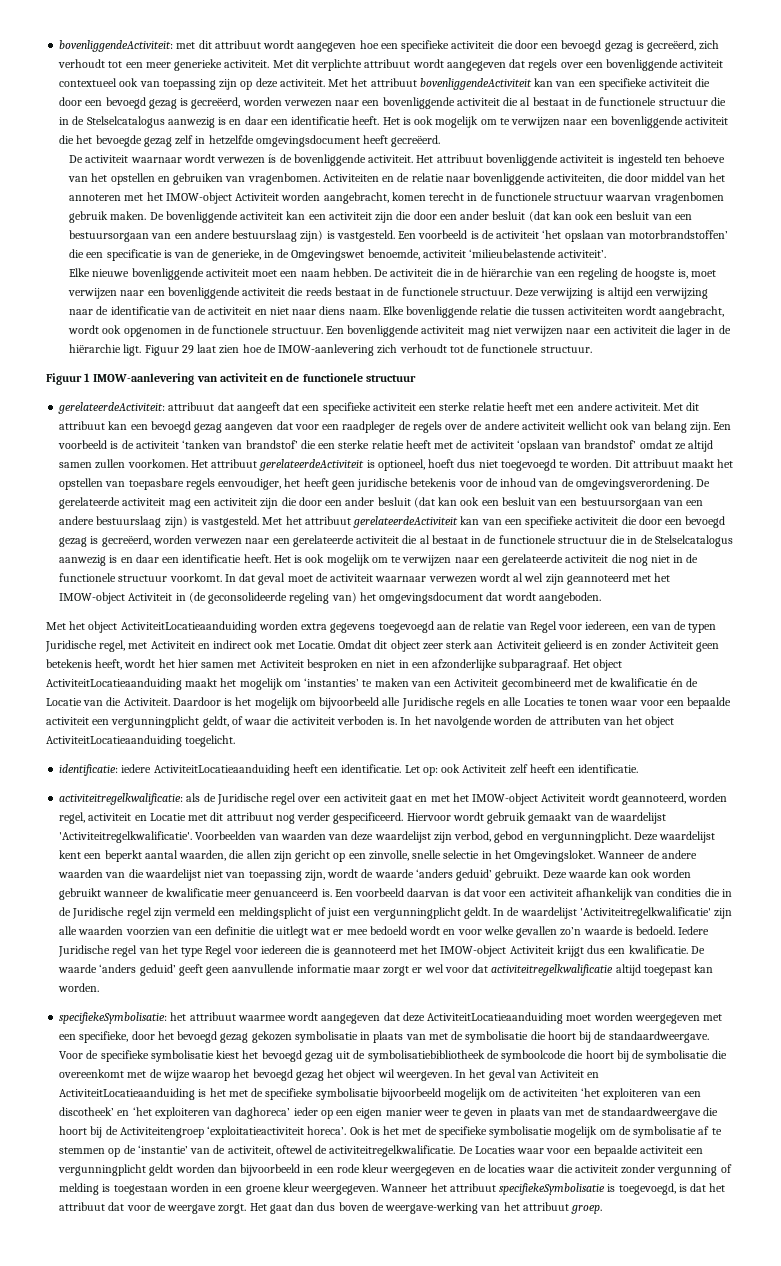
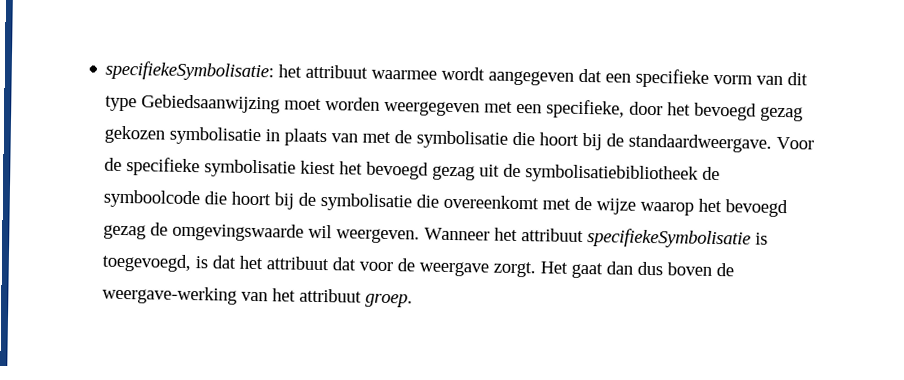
- bovenliggendeActiviteit: met dit attribuut wordt aangegeven hoe een specifieke activiteit die door een bevoegd gezag is gecreëerd, zich verhoudt tot een meer generieke activiteit. Met dit verplichte attribuut wordt aangegeven dat regels over een bovenliggende activiteit contextueel ook van toepassing zijn op deze activiteit. Met het attribuut bovenliggendeActiviteit kan van een specifieke activiteit die door een bevoegd gezag is gecreëerd, worden verwezen naar een bovenliggende activiteit die al bestaat in de functionele structuur die in de Stelselcatalogus aanwezig is en daar een identificatie heeft. Het is ook mogelijk om te verwijzen naar een bovenliggende activiteit die het bevoegde gezag zelf in hetzelfde omgevingsdocument heeft gecreëerd.
- De activiteit waarnaar wordt verwezen ís de bovenliggende activiteit. Het attribuut bovenliggende activiteit is ingesteld ten behoeve van het opstellen en gebruiken van vragenbomen. Activiteiten en de relatie naar bovenliggende activiteiten, die door middel van het annoteren met het IMOW-object Activiteit worden aangebracht, komen terecht in de functionele structuur waarvan vragenbomen gebruik maken. De bovenliggende activiteit kan een activiteit zijn die door een ander besluit (dat kan ook een besluit van een bestuursorgaan van een andere bestuurslaag zijn) is vastgesteld. Een voorbeeld is de activiteit ‘het opslaan van motorbrandstoffen’ die een specificatie is van de generieke, in de Omgevingswet benoemde, activiteit ‘milieubelastende activiteit’.
- Elke nieuwe bovenliggende activiteit moet een naam hebben. De activiteit die in de hiërarchie van een regeling de hoogste is, moet verwijzen naar een bovenliggende activiteit die reeds bestaat in de functionele structuur. Deze verwijzing is altijd een verwijzing naar de identificatie van de activiteit en niet naar diens naam. Elke bovenliggende relatie die tussen activiteiten wordt aangebracht, wordt ook opgenomen in de functionele structuur. Een bovenliggende activiteit mag niet verwijzen naar een activiteit die lager in de hiërarchie ligt. Figuur 29 laat zien hoe de IMOW-aanlevering zich verhoudt tot de functionele structuur.
- Figuur 1 IMOW-aanlevering van activiteit en de functionele structuur
- gerelateerdeActiviteit: attribuut dat aangeeft dat een specifieke activiteit een sterke relatie heeft met een andere activiteit. Met dit attribuut kan een bevoegd gezag aangeven dat voor een raadpleger de regels over de andere activiteit wellicht ook van belang zijn. Een voorbeeld is de activiteit ‘tanken van brandstof’ die een sterke relatie heeft met de activiteit ‘opslaan van brandstof’ omdat ze altijd samen zullen voorkomen. Het attribuut gerelateerdeActiviteit is optioneel, hoeft dus niet toegevoegd te worden. Dit attribuut maakt het opstellen van toepasbare regels eenvoudiger, het heeft geen juridische betekenis voor de inhoud van de omgevingsverordening. De gerelateerde activiteit mag een activiteit zijn die door een ander besluit (dat kan ook een besluit van een bestuursorgaan van een andere bestuurslaag zijn) is vastgesteld. Met het attribuut gerelateerdeActiviteit kan van een specifieke activiteit die door een bevoegd gezag is gecreëerd, worden verwezen naar een gerelateerde activiteit die al bestaat in de functionele structuur die in de Stelselcatalogus aanwezig is en daar een identificatie heeft. Het is ook mogelijk om te verwijzen naar een gerelateerde activiteit die nog niet in de functionele structuur voorkomt. In dat geval moet de activiteit waarnaar verwezen wordt al wel zijn geannoteerd met het IMOW-object Activiteit in (de geconsolideerde regeling van) het omgevingsdocument dat wordt aangeboden.
- Met het object ActiviteitLocatieaanduiding worden extra gegevens toegevoegd aan de relatie van Regel voor iedereen, een van de typen Juridische regel, met Activiteit en indirect ook met Locatie. Omdat dit object zeer sterk aan Activiteit gelieerd is en zonder Activiteit geen betekenis heeft, wordt het hier samen met Activiteit besproken en niet in een afzonderlijke subparagraaf. Het object ActiviteitLocatieaanduiding maakt het mogelijk om ‘instanties’ te maken van een Activiteit gecombineerd met de kwalificatie én de Locatie van die Activiteit. Daardoor is het mogelijk om bijvoorbeeld alle Juridische regels en alle Locaties te tonen waar voor een bepaalde activiteit een vergunningplicht geldt, of waar die activiteit verboden is. In het navolgende worden de attributen van het object ActiviteitLocatieaanduiding toegelicht.
- identificatie: iedere ActiviteitLocatieaanduiding heeft een identificatie. Let op: ook Activiteit zelf heeft een identificatie.
- activiteitregelkwalificatie: als de Juridische regel over een activiteit gaat en met het IMOW-object Activiteit wordt geannoteerd, worden regel, activiteit en Locatie met dit attribuut nog verder gespecificeerd. Hiervoor wordt gebruik gemaakt van de waardelijst 'Activiteitregelkwalificatie'. Voorbeelden van waarden van deze waardelijst zijn verbod, gebod en vergunningplicht. Deze waardelijst kent een beperkt aantal waarden, die allen zijn gericht op een zinvolle, snelle selectie in het Omgevingsloket. Wanneer de andere waarden van die waardelijst niet van toepassing zijn, wordt de waarde ‘anders geduid’ gebruikt. Deze waarde kan ook worden gebruikt wanneer de kwalificatie meer genuanceerd is. Een voorbeeld daarvan is dat voor een activiteit afhankelijk van condities die in de Juridische regel zijn vermeld een meldingsplicht of juist een vergunningplicht geldt. In de waardelijst 'Activiteitregelkwalificatie' zijn alle waarden voorzien van een definitie die uitlegt wat er mee bedoeld wordt en voor welke gevallen zo’n waarde is bedoeld. Iedere Juridische regel van het type Regel voor iedereen die is geannoteerd met het IMOW-object Activiteit krijgt dus een kwalificatie. De waarde ‘anders geduid’ geeft geen aanvullende informatie maar zorgt er wel voor dat activiteitregelkwalificatie altijd toegepast kan worden.
- specifiekeSymbolisatie: het attribuut waarmee wordt aangegeven dat deze ActiviteitLocatieaanduiding moet worden weergegeven met een specifieke, door het bevoegd gezag gekozen symbolisatie in plaats van met de symbolisatie die hoort bij de standaardweergave.
+ specifiekeSymbolisatie: het attribuut waarmee wordt aangegeven dat een specifieke vorm van dit type Gebiedsaanwijzing moet worden weergegeven met een specifieke, door het bevoegd gezag gekozen symbolisatie in plaats van met de symbolisatie die hoort bij de standaardweergave.
- Voor de specifieke symbolisatie kiest het bevoegd gezag uit de symbolisatiebibliotheek de symboolcode die hoort bij de symbolisatie die overeenkomt met de wijze waarop het bevoegd gezag het object wil weergeven. In het geval van Activiteit en ActiviteitLocatieaanduiding is het met de specifieke symbolisatie bijvoorbeeld mogelijk om de activiteiten ‘het exploiteren van een discotheek’ en ‘het exploiteren van daghoreca’ ieder op een eigen manier weer te geven in plaats van met de standaardweergave die hoort bij de Activiteitengroep ‘exploitatieactiviteit horeca’. Ook is het met de specifieke symbolisatie mogelijk om de symbolisatie af te stemmen op de ‘instantie’ van de activiteit, oftewel de activiteitregelkwalificatie. De Locaties waar voor een bepaalde activiteit een vergunningplicht geldt worden dan bijvoorbeeld in een rode kleur weergegeven en de locaties waar die activiteit zonder vergunning of melding is toegestaan worden in een groene kleur weergegeven.
+ Voor de specifieke symbolisatie kiest het bevoegd gezag uit de symbolisatiebibliotheek de symboolcode die hoort bij de symbolisatie die overeenkomt met de wijze waarop het bevoegd gezag de omgevingswaarde wil weergeven.

